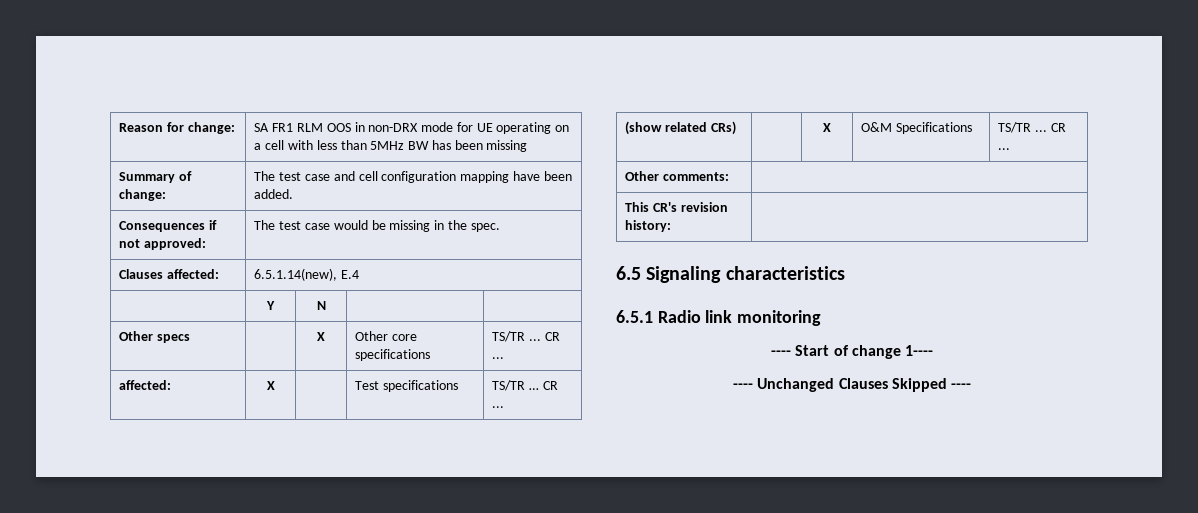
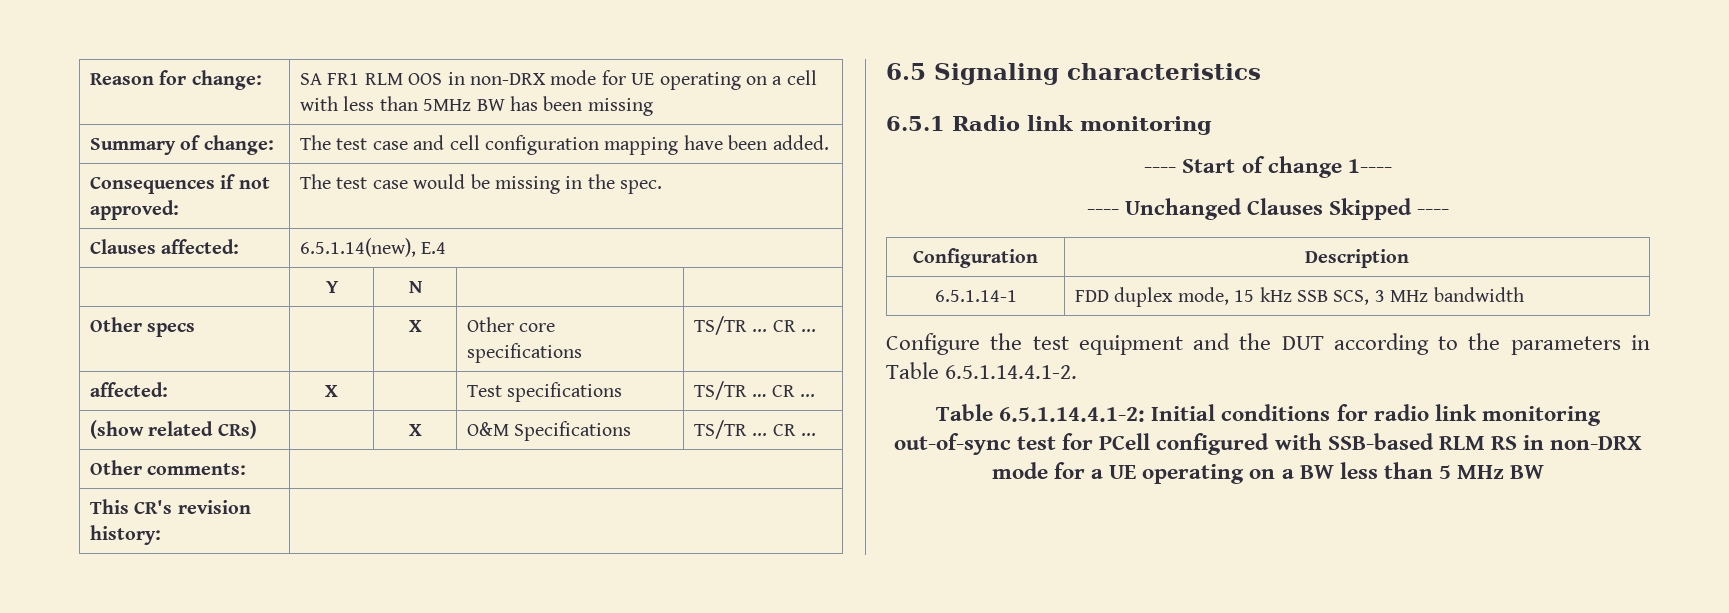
+ Configuration | Description
+ 6.5.1.14-1 | FDD duplex mode, 15 kHz SSB SCS, 3 MHz bandwidth
+ Configure the test equipment and the DUT according to the parameters in Table 6.5.1.14.4.1-2.
+ Table 6.5.1.14.4.1-2: Initial conditions for radio link monitoring out-of-sync test for PCell configured with SSB-based RLM RS in non-DRX mode for a UE operating on a BW less than 5 MHz BW

